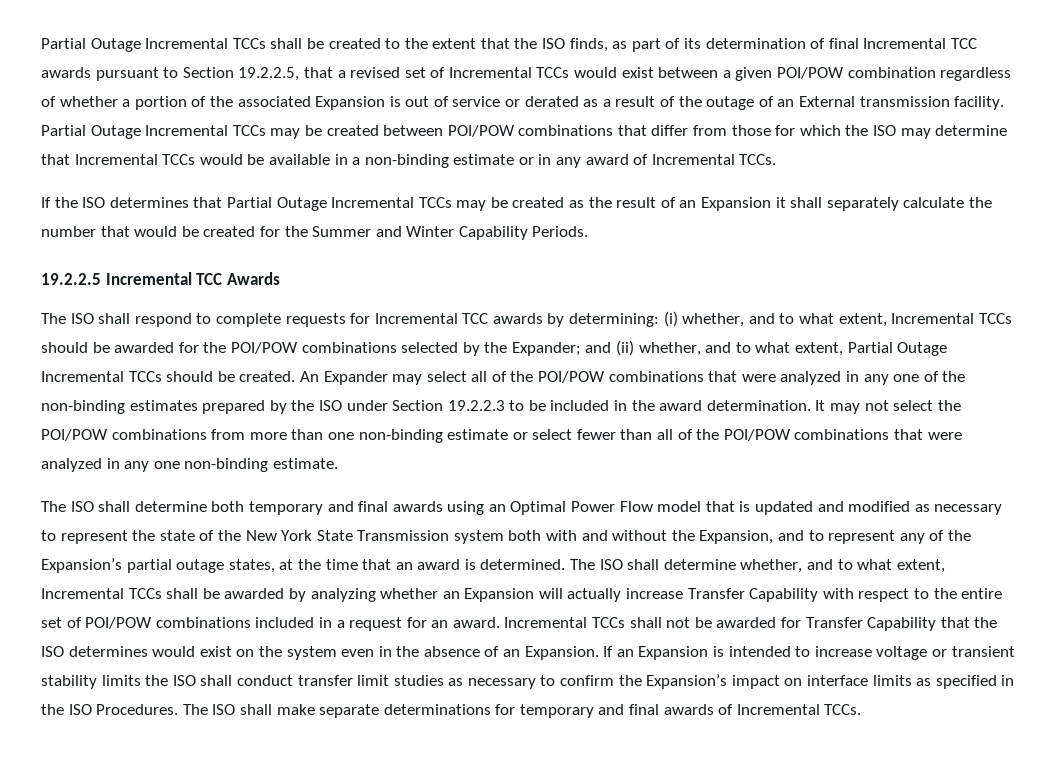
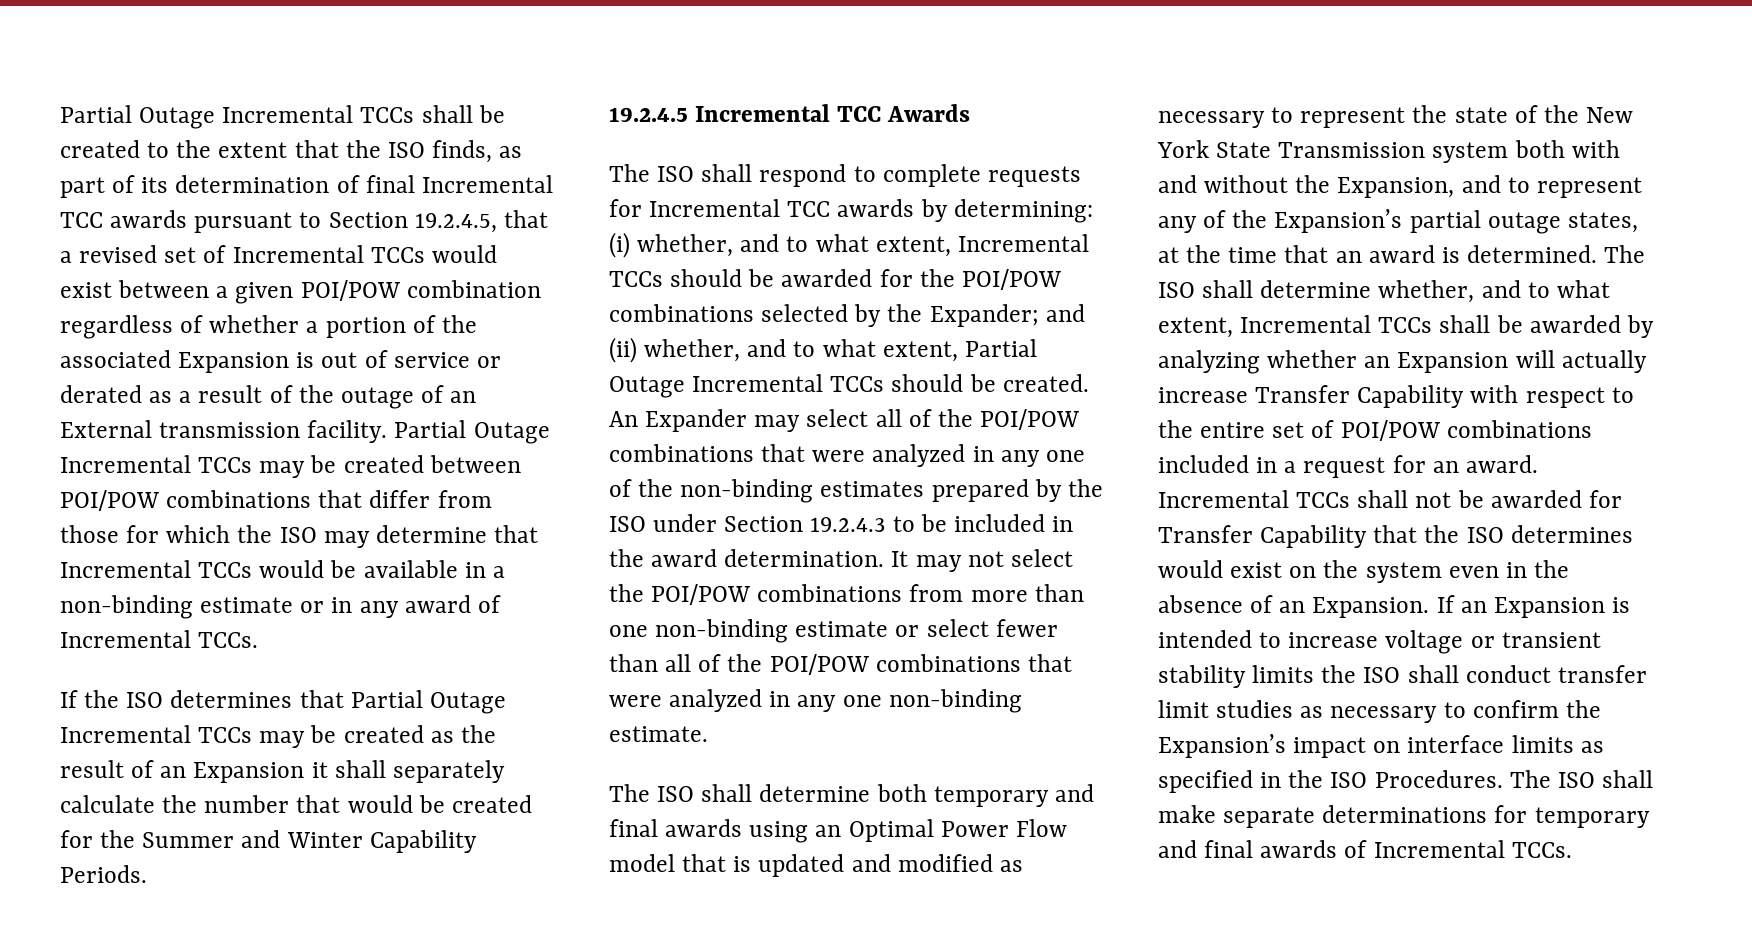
- Partial Outage Incremental TCCs shall be created to the extent that the ISO finds, as part of its determination of final Incremental TCC awards pursuant to Section 19.2.2.5, that a revised set of Incremental TCCs would exist between a given POI/POW combination regardless of whether a portion of the associated Expansion is out of service or derated as a result of the outage of an External transmission facility.
+ Partial Outage Incremental TCCs shall be created to the extent that the ISO finds, as part of its determination of final Incremental TCC awards pursuant to Section 19.2.4.5, that a revised set of Incremental TCCs would exist between a given POI/POW combination regardless of whether a portion of the associated Expansion is out of service or derated as a result of the outage of an External transmission facility.
- 19.2.2.5 Incremental TCC Awards
+ 19.2.4.5 Incremental TCC Awards
- An Expander may select all of the POI/POW combinations that were analyzed in any one of the non-binding estimates prepared by the ISO under Section 19.2.2.3 to be included in the award determination.
+ An Expander may select all of the POI/POW combinations that were analyzed in any one of the non-binding estimates prepared by the ISO under Section 19.2.4.3 to be included in the award determination.

